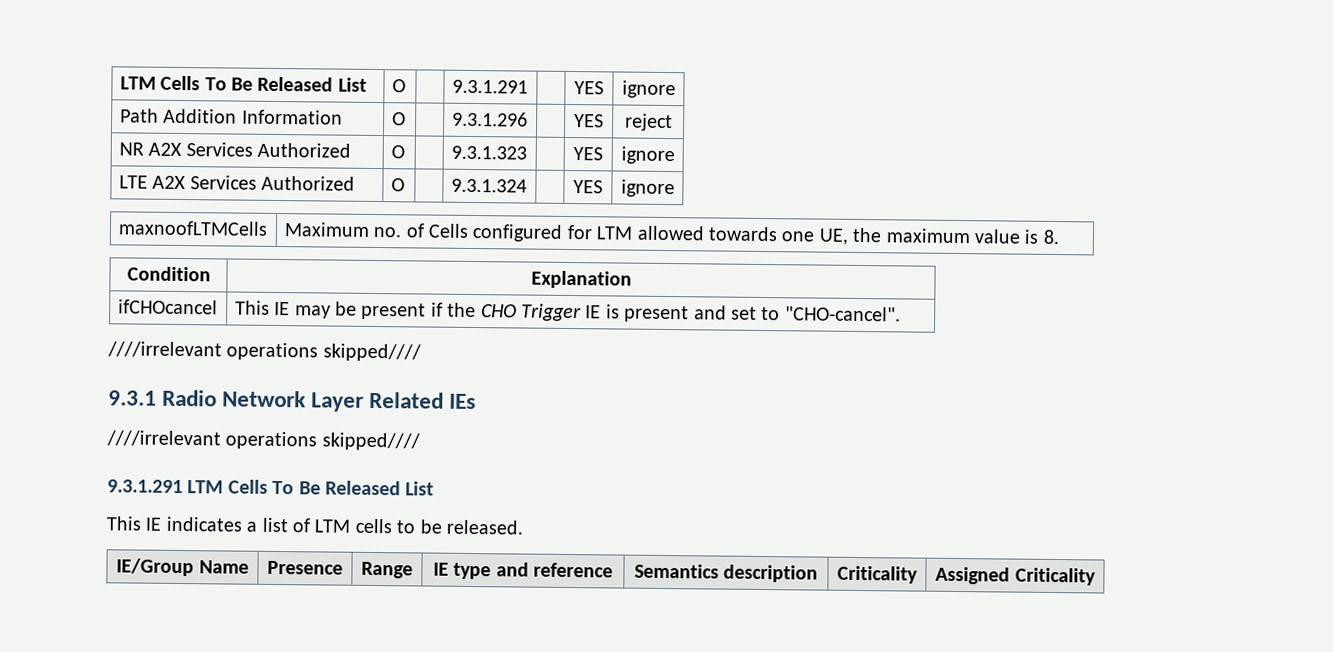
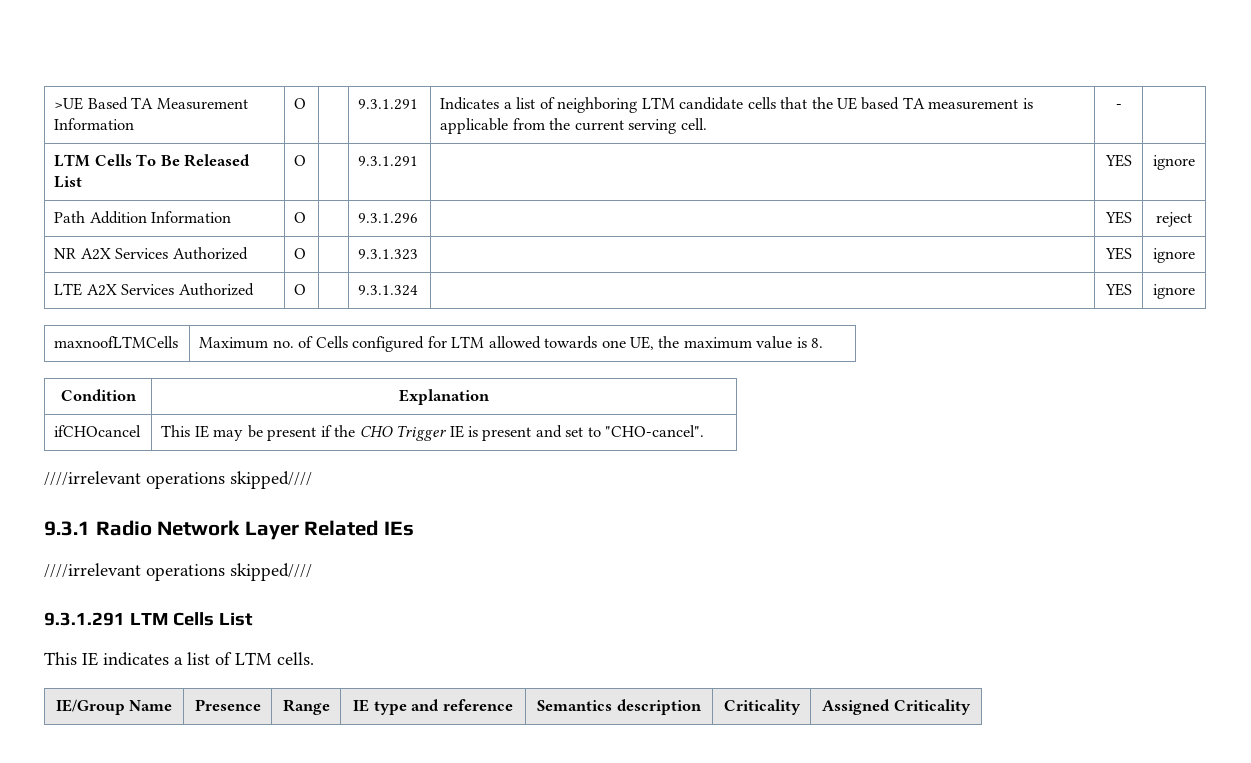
+ >UE Based TA Measurement Information | O | | 9.3.1.291 | Indicates a list of neighboring LTM candidate cells that the UE based TA measurement is applicable from the current serving cell. | - |
- 9.3.1.291 LTM Cells To Be Released List
+ 9.3.1.291 LTM Cells List
- This IE indicates a list of LTM cells to be released.
+ This IE indicates a list of LTM cells.

